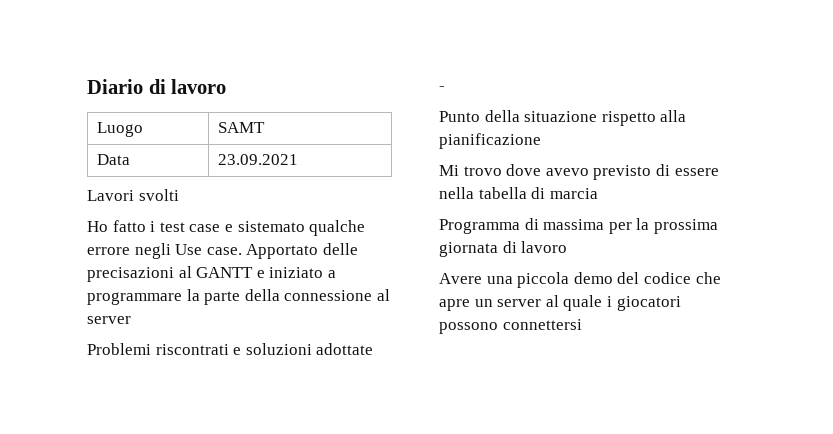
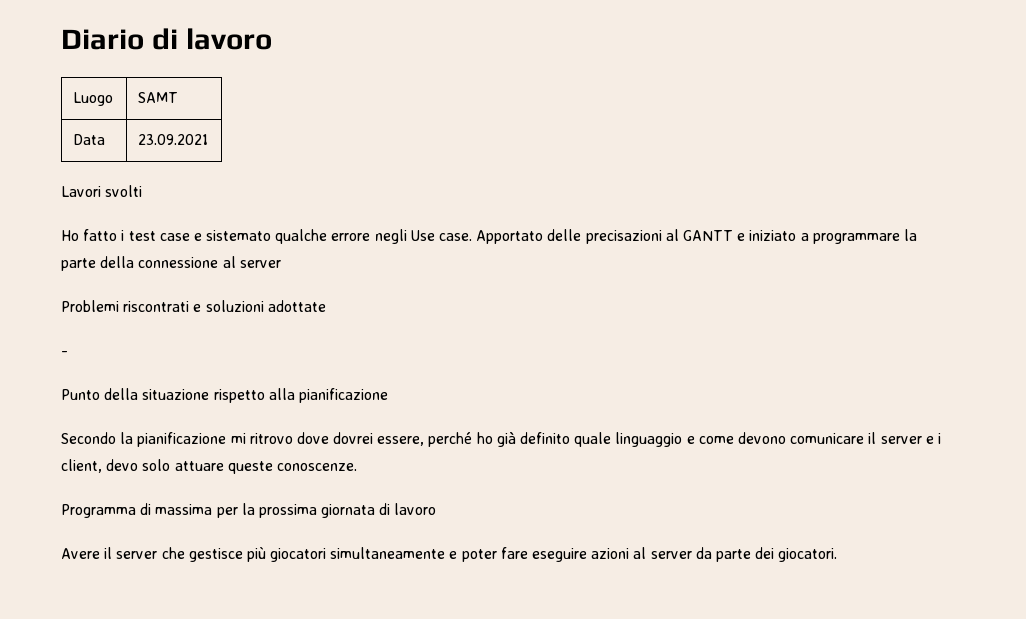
- Mi trovo dove avevo previsto di essere nella tabella di marcia
+ Secondo la pianificazione mi ritrovo dove dovrei essere, perché ho già definito quale linguaggio e come devono comunicare il server e i client, devo solo attuare queste conoscenze.
- Avere una piccola demo del codice che apre un server al quale i giocatori possono connettersi
+ Avere il server che gestisce più giocatori simultaneamente e poter fare eseguire azioni al server da parte dei giocatori.

